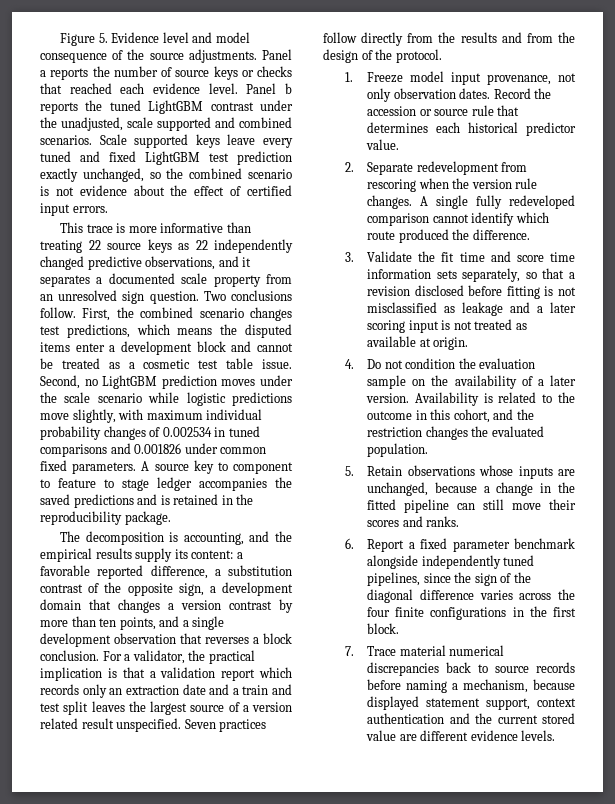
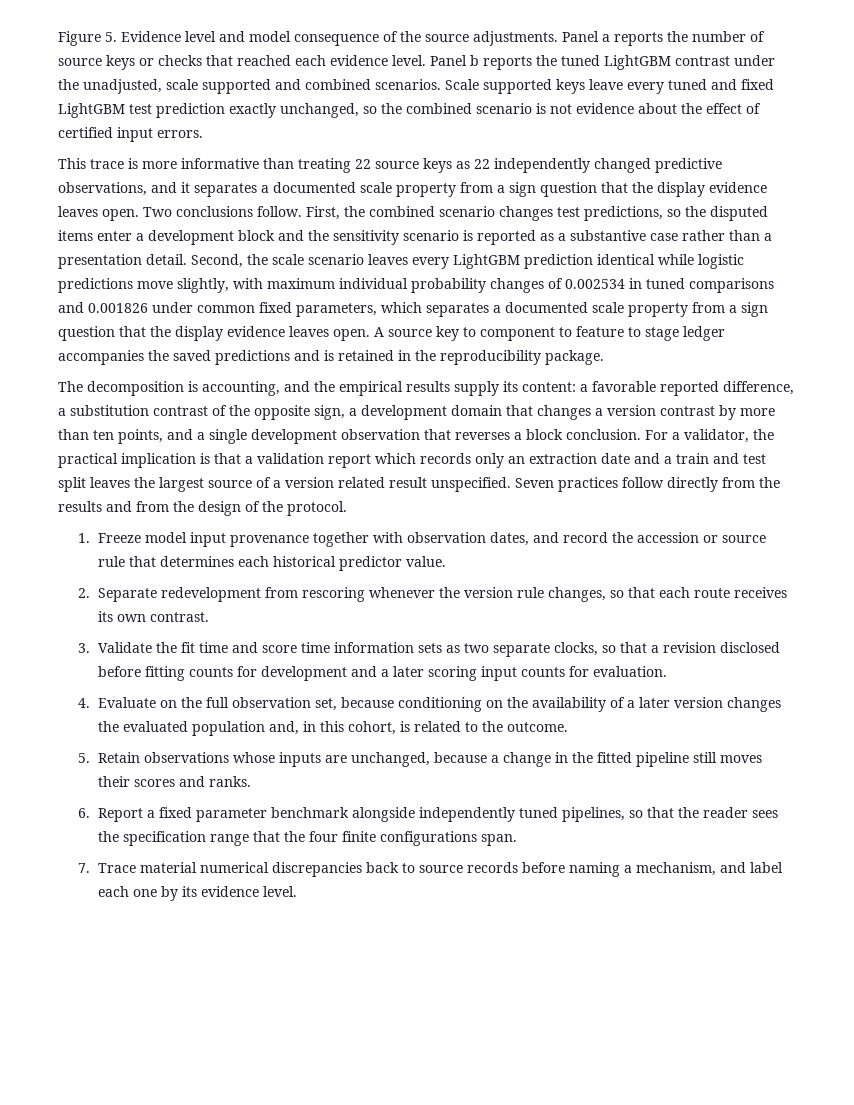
- This trace is more informative than treating 22 source keys as 22 independently changed predictive observations, and it separates a documented scale property from an unresolved sign question.
+ This trace is more informative than treating 22 source keys as 22 independently changed predictive observations, and it separates a documented scale property from a sign question that the display evidence leaves open.
- First, the combined scenario changes test predictions, which means the disputed items enter a development block and cannot be treated as a cosmetic test table issue. Second, no LightGBM prediction moves under the scale scenario while logistic predictions move slightly, with maximum individual probability changes of 0.002534 in tuned comparisons and 0.001826 under common fixed parameters.
+ First, the combined scenario changes test predictions, so the disputed items enter a development block and the sensitivity scenario is reported as a substantive case rather than a presentation detail. Second, the scale scenario leaves every LightGBM prediction identical while logistic predictions move slightly, with maximum individual probability changes of 0.002534 in tuned comparisons and 0.001826 under common fixed parameters, which separates a documented scale property from a sign question that the display evidence leaves open.
- 1. Freeze model input provenance, not only observation dates. Record the accession or source rule that determines each historical predictor value.
+ 1. Freeze model input provenance together with observation dates, and record the accession or source rule that determines each historical predictor value.
- 2. Separate redevelopment from rescoring when the version rule changes. A single fully redeveloped comparison cannot identify which route produced the difference.
+ 2. Separate redevelopment from rescoring whenever the version rule changes, so that each route receives its own contrast.
- 3. Validate the fit time and score time information sets separately, so that a revision disclosed before fitting is not misclassified as leakage and a later scoring input is not treated as available at origin.
- 4. Do not condition the evaluation sample on the availability of a later version. Availability is related to the outcome in this cohort, and the restriction changes the evaluated population.
+ 3. Validate the fit time and score time information sets as two separate clocks, so that a revision disclosed before fitting counts for development and a later scoring input counts for evaluation.
+ 4. Evaluate on the full observation set, because conditioning on the availability of a later version changes the evaluated population and, in this cohort, is related to the outcome.
- 5. Retain observations whose inputs are unchanged, because a change in the fitted pipeline can still move their scores and ranks.
+ 5. Retain observations whose inputs are unchanged, because a change in the fitted pipeline still moves their scores and ranks.
- 6. Report a fixed parameter benchmark alongside independently tuned pipelines, since the sign of the diagonal difference varies across the four finite configurations in the first block.
+ 6. Report a fixed parameter benchmark alongside independently tuned pipelines, so that the reader sees the specification range that the four finite configurations span.
- 7. Trace material numerical discrepancies back to source records before naming a mechanism, because displayed statement support, context authentication and the current stored value are different evidence levels.
+ 7. Trace material numerical discrepancies back to source records before naming a mechanism, and label each one by its evidence level.

